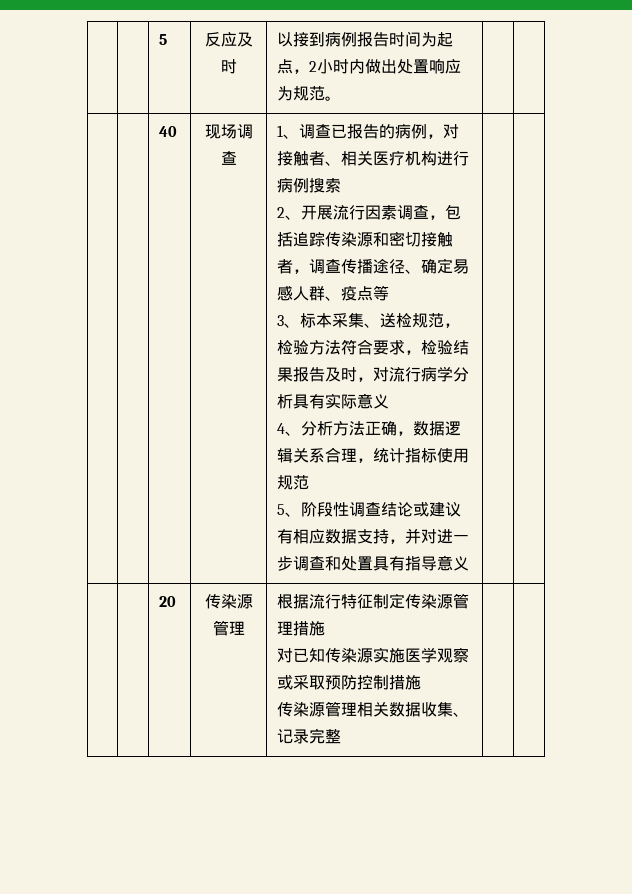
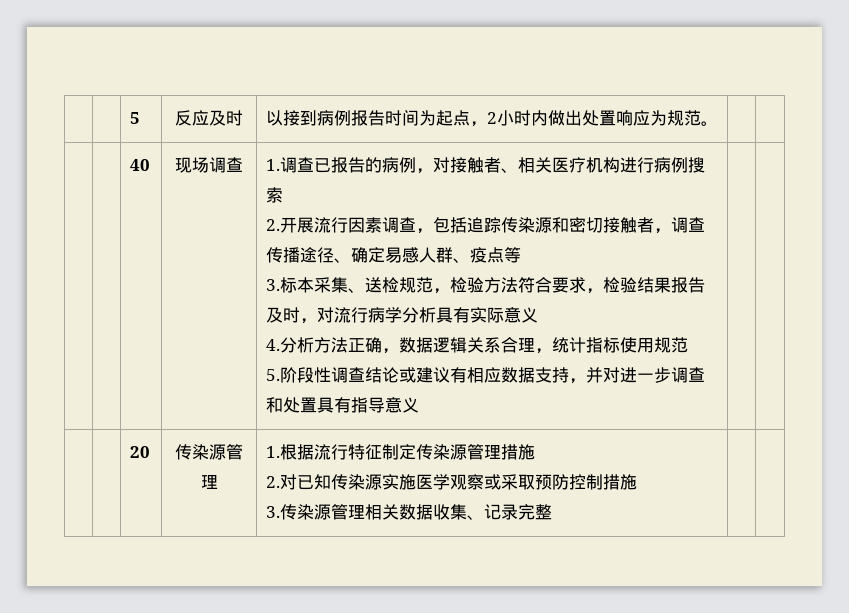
- 1、调查已报告的病例，对接触者、相关医疗机构进行病例搜索
+ 1.调查已报告的病例，对接触者、相关医疗机构进行病例搜索
- 2、开展流行因素调查，包括追踪传染源和密切接触者，调查传播途径、确定易感人群、疫点等
+ 2.开展流行因素调查，包括追踪传染源和密切接触者，调查传播途径、确定易感人群、疫点等
- 3、标本采集、送检规范，检验方法符合要求，检验结果报告及时，对流行病学分析具有实际意义
+ 3.标本采集、送检规范，检验方法符合要求，检验结果报告及时，对流行病学分析具有实际意义
- 4、分析方法正确，数据逻辑关系合理，统计指标使用规范
+ 4.分析方法正确，数据逻辑关系合理，统计指标使用规范
- 5、阶段性调查结论或建议有相应数据支持，并对进一步调查和处置具有指导意义
+ 5.阶段性调查结论或建议有相应数据支持，并对进一步调查和处置具有指导意义
- | | 20 | 传染源管理 | 根据流行特征制定传染源管理措施
- 对已知传染源实施医学观察或采取预防控制措施
- 传染源管理相关数据收集、记录完整 | |
+ | | 20 | 传染源管理 | 1.根据流行特征制定传染源管理措施
+ 2.对已知传染源实施医学观察或采取预防控制措施
+ 3.传染源管理相关数据收集、记录完整 | |

